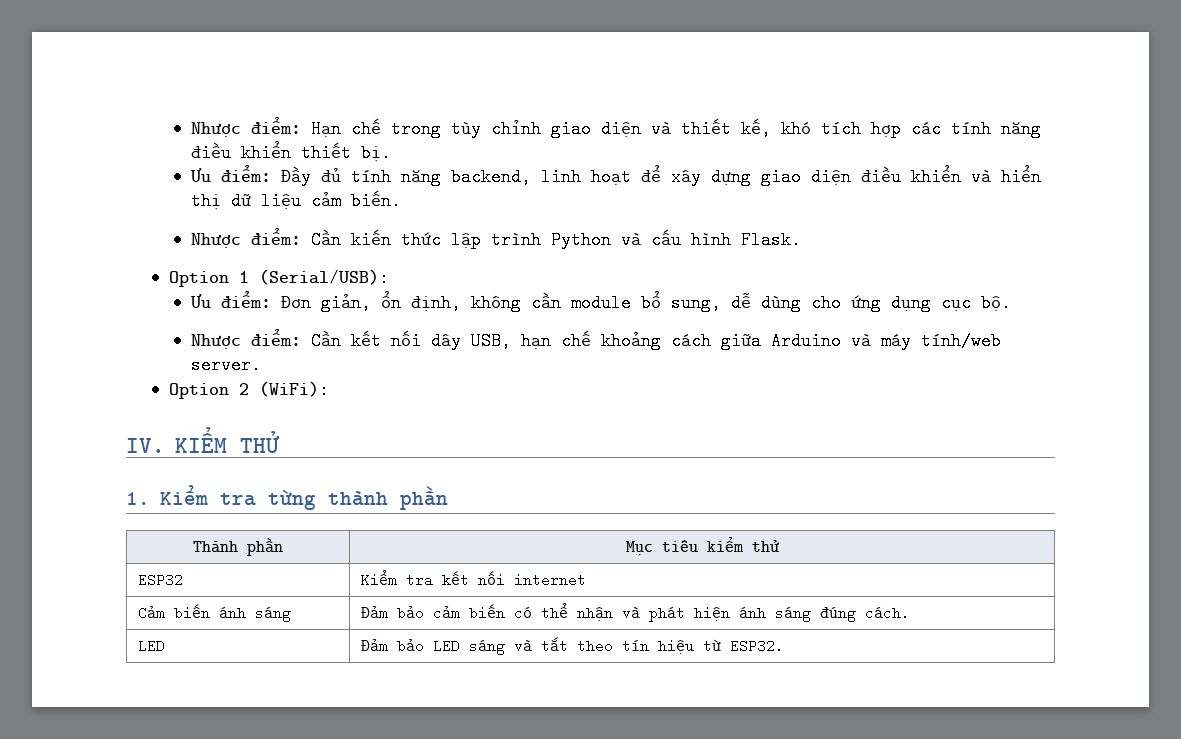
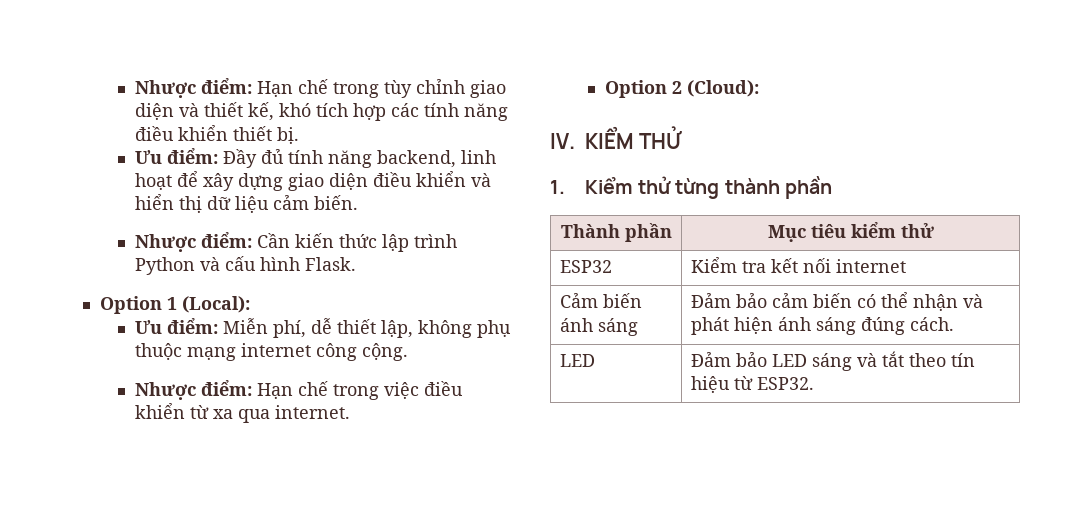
- Option 1 (Serial/USB):
- Ưu điểm: Đơn giản, ổn định, không cần module bổ sung, dễ dùng cho ứng dụng cục bộ.
- Nhược điểm: Cần kết nối dây USB, hạn chế khoảng cách giữa Arduino và máy tính/web server.
+ Option 1 (Local):
+ Ưu điểm: Miễn phí, dễ thiết lập, không phụ thuộc mạng internet công cộng.
+ Nhược điểm: Hạn chế trong việc điều khiển từ xa qua internet.
- Option 2 (WiFi):
+ Option 2 (Cloud):
- 1. Kiểm tra từng thành phần
+ 1. Kiểm thử từng thành phần

